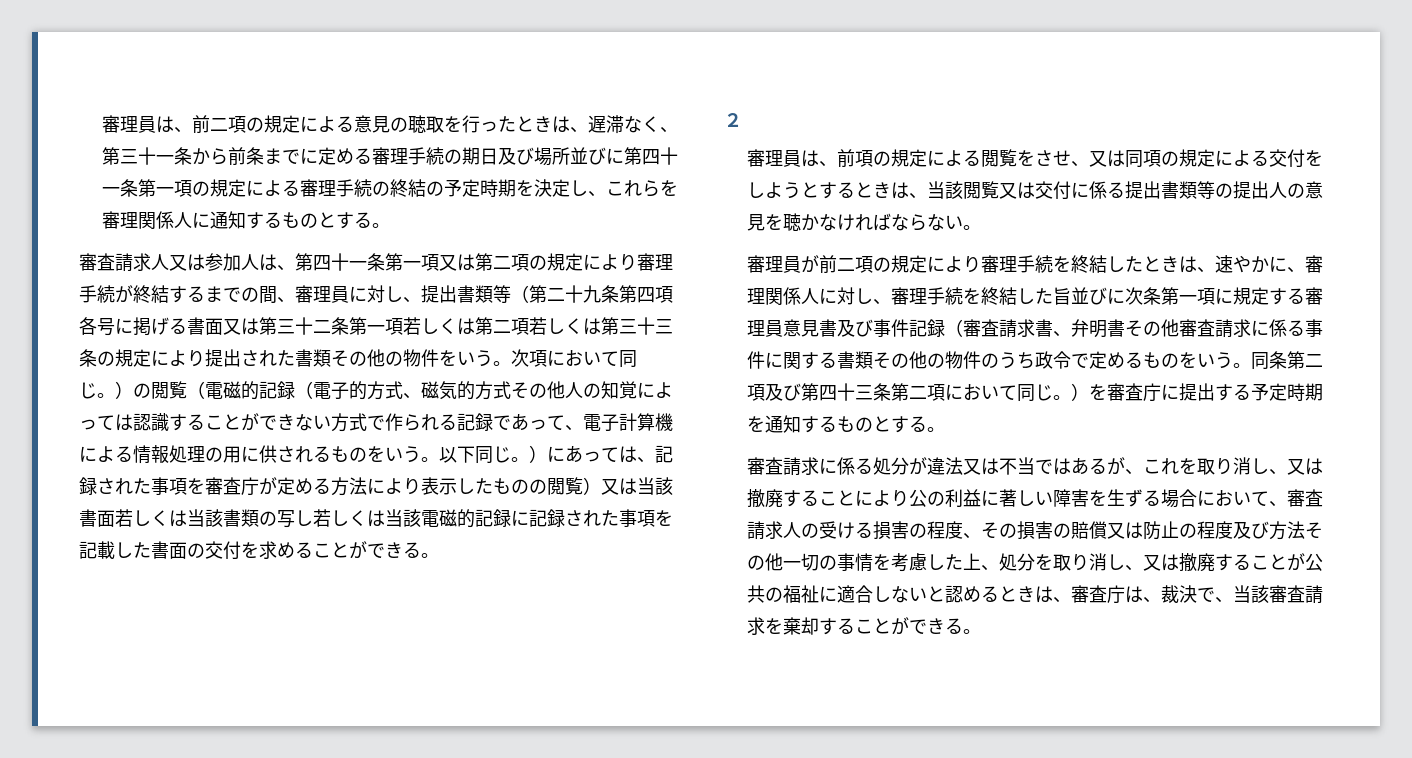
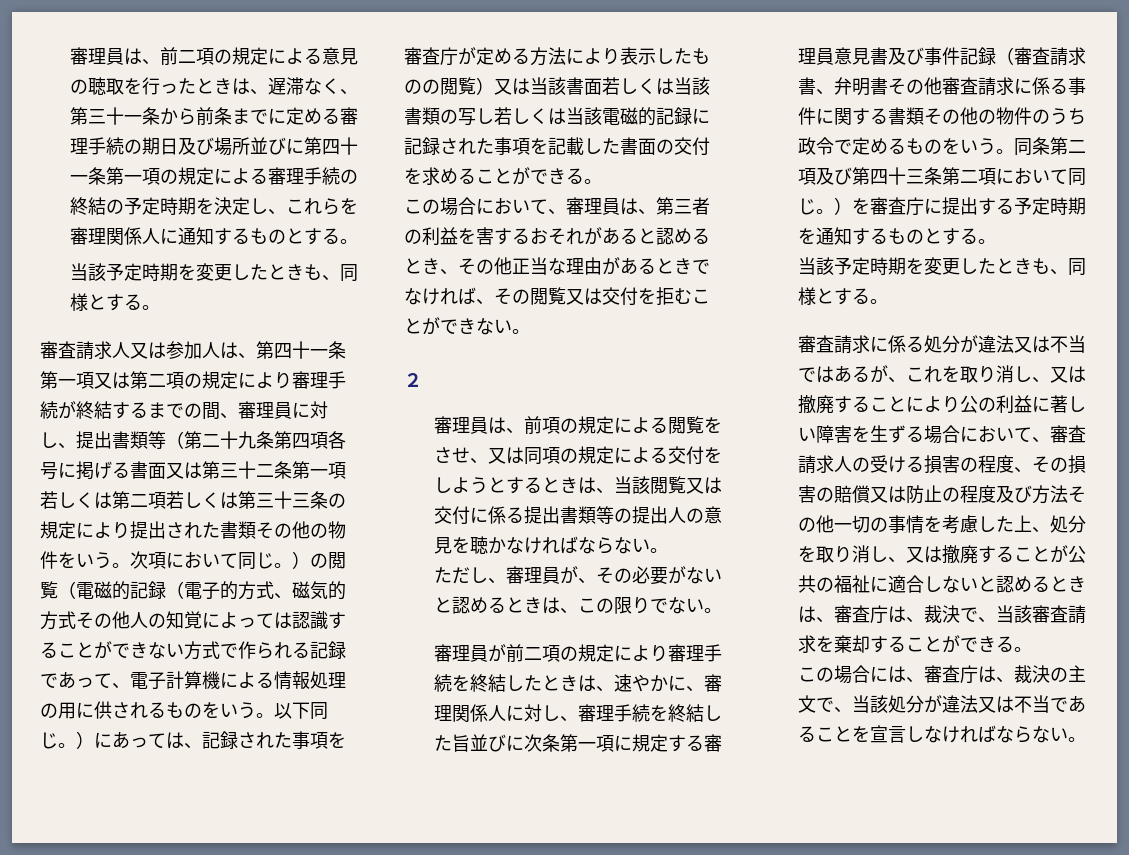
  審理員は、前二項の規定による意見の聴取を行ったときは、遅滞なく、第三十一条から前条までに定める審理手続の期日及び場所並びに第四十一条第一項の規定による審理手続の終結の予定時期を決定し、これらを審理関係人に通知するものとする。
+ 当該予定時期を変更したときも、同様とする。
+ この場合において、審理員は、第三者の利益を害するおそれがあると認めるとき、その他正当な理由があるときでなければ、その閲覧又は交付を拒むことができない。
+ ただし、審理員が、その必要がないと認めるときは、この限りでない。
  同条第二項及び第四十三条第二項において同じ。）を審査庁に提出する予定時期を通知するものとする。
+ 当該予定時期を変更したときも、同様とする。
+ この場合には、審査庁は、裁決の主文で、当該処分が違法又は不当であることを宣言しなければならない。

